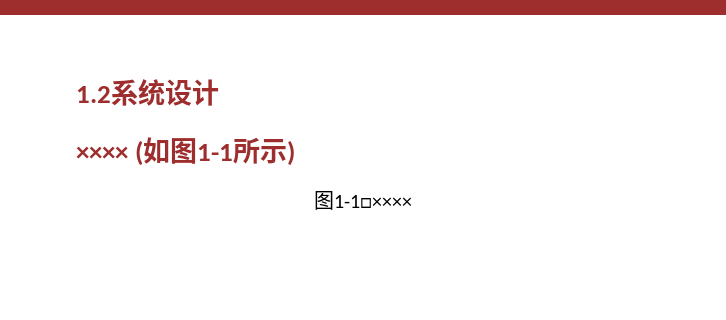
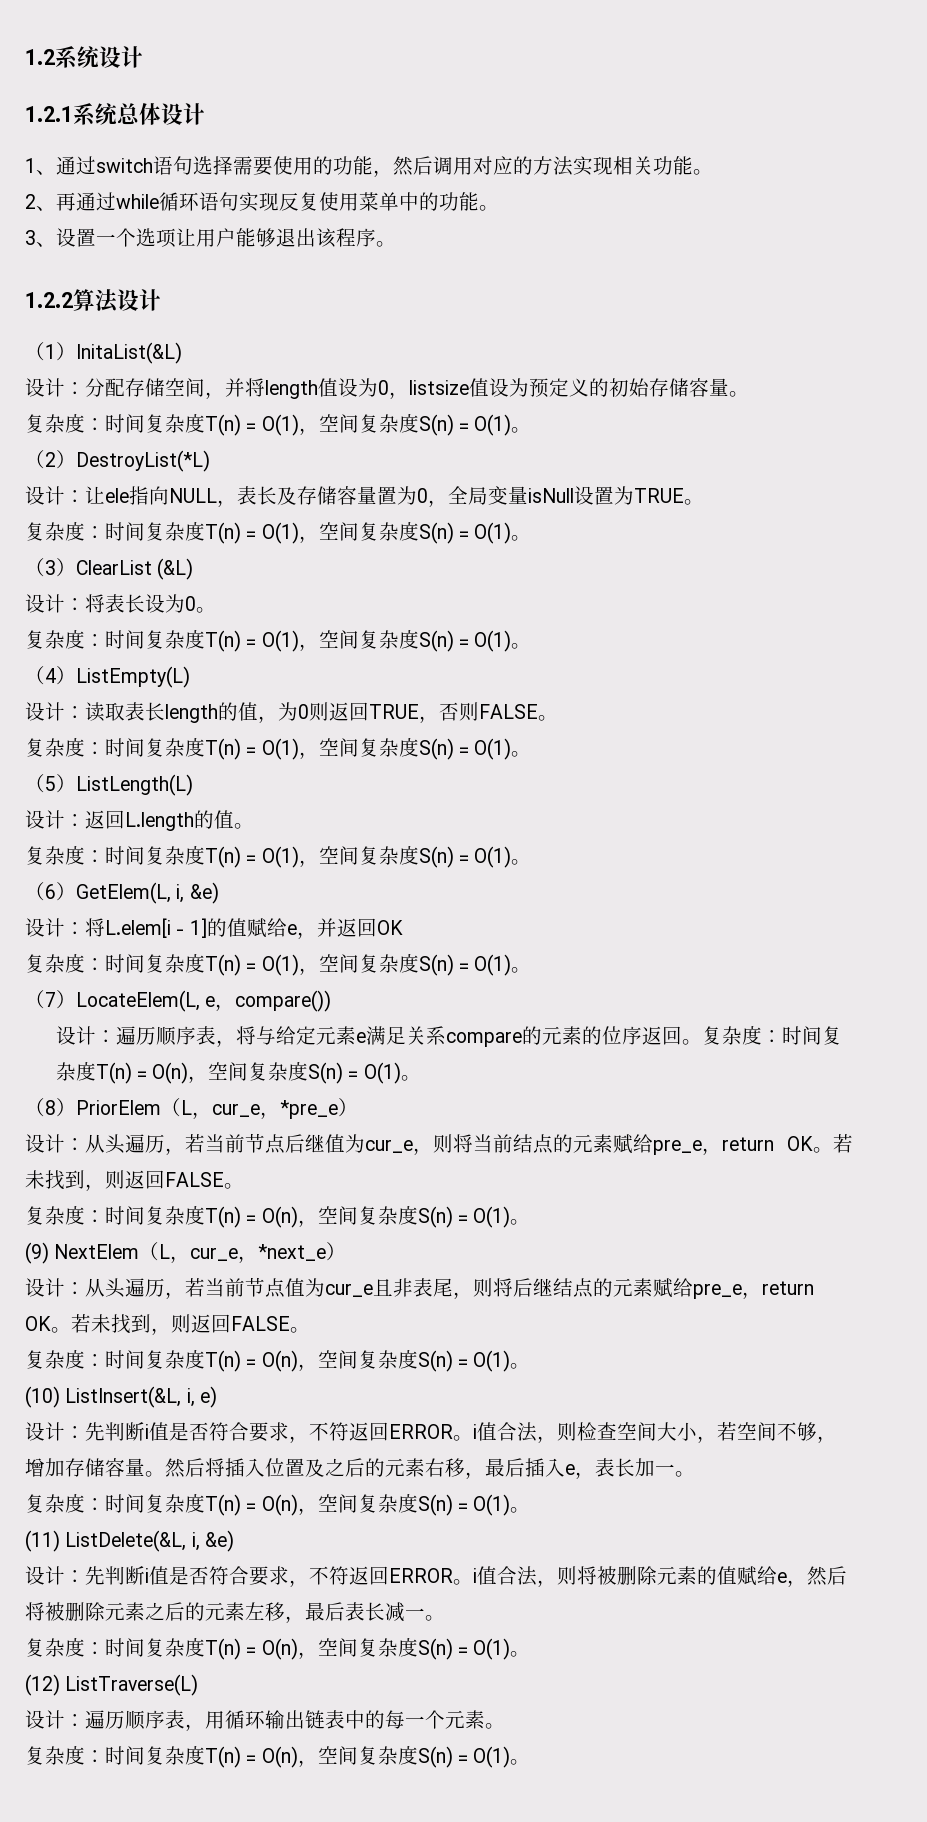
- ×××× (如图1-1所示)
- 图1-1□××××
+ 1.2.1系统总体设计
+ 1、通过switch语句选择需要使用的功能，然后调用对应的方法实现相关功能。
+ 2、再通过while循环语句实现反复使用菜单中的功能。
+ 3、设置一个选项让用户能够退出该程序。
+ 1.2.2算法设计
+ （1）InitaList(&L)
+ 设计：分配存储空间，并将length值设为0，listsize值设为预定义的初始存储容量。
+ 复杂度：时间复杂度T(n) = O(1)，空间复杂度S(n) = O(1)。
+ （2）DestroyList(*L)
+ 设计：让ele指向NULL，表长及存储容量置为0，全局变量isNull设置为TRUE。
+ 复杂度：时间复杂度T(n) = O(1)，空间复杂度S(n) = O(1)。
+ （3）ClearList (&L)
+ 设计：将表长设为0。
+ 复杂度：时间复杂度T(n) = O(1)，空间复杂度S(n) = O(1)。
+ （4）ListEmpty(L)
+ 设计：读取表长length的值，为0则返回TRUE，否则FALSE。
+ 复杂度：时间复杂度T(n) = O(1)，空间复杂度S(n) = O(1)。
+ （5）ListLength(L)
+ 设计：返回L.length的值。
+ 复杂度：时间复杂度T(n) = O(1)，空间复杂度S(n) = O(1)。
+ （6）GetElem(L, i, &e)
+ 设计：将L.elem[i - 1]的值赋给e，并返回OK
+ 复杂度：时间复杂度T(n) = O(1)，空间复杂度S(n) = O(1)。
+ （7）LocateElem(L, e，compare())
+ 设计：遍历顺序表，将与给定元素e满足关系compare的元素的位序返回。复杂度：时间复杂度T(n) = O(n)，空间复杂度S(n) = O(1)。
+ （8）PriorElem（L，cur_e，*pre_e）
+ 设计：从头遍历，若当前节点后继值为cur_e，则将当前结点的元素赋给pre_e，return OK。若未找到，则返回FALSE。
+ 复杂度：时间复杂度T(n) = O(n)，空间复杂度S(n) = O(1)。
+ (9) NextElem（L，cur_e，*next_e）
+ 设计：从头遍历，若当前节点值为cur_e且非表尾，则将后继结点的元素赋给pre_e，return OK。若未找到，则返回FALSE。
+ 复杂度：时间复杂度T(n) = O(n)，空间复杂度S(n) = O(1)。
+ (10) ListInsert(&L, i, e)
+ 设计：先判断i值是否符合要求，不符返回ERROR。i值合法，则检查空间大小，若空间不够，增加存储容量。然后将插入位置及之后的元素右移，最后插入e，表长加一。
+ 复杂度：时间复杂度T(n) = O(n)，空间复杂度S(n) = O(1)。
+ (11) ListDelete(&L, i, &e)
+ 设计：先判断i值是否符合要求，不符返回ERROR。i值合法，则将被删除元素的值赋给e，然后将被删除元素之后的元素左移，最后表长减一。
+ 复杂度：时间复杂度T(n) = O(n)，空间复杂度S(n) = O(1)。
+ (12) ListTraverse(L)
+ 设计：遍历顺序表，用循环输出链表中的每一个元素。
+ 复杂度：时间复杂度T(n) = O(n)，空间复杂度S(n) = O(1)。

